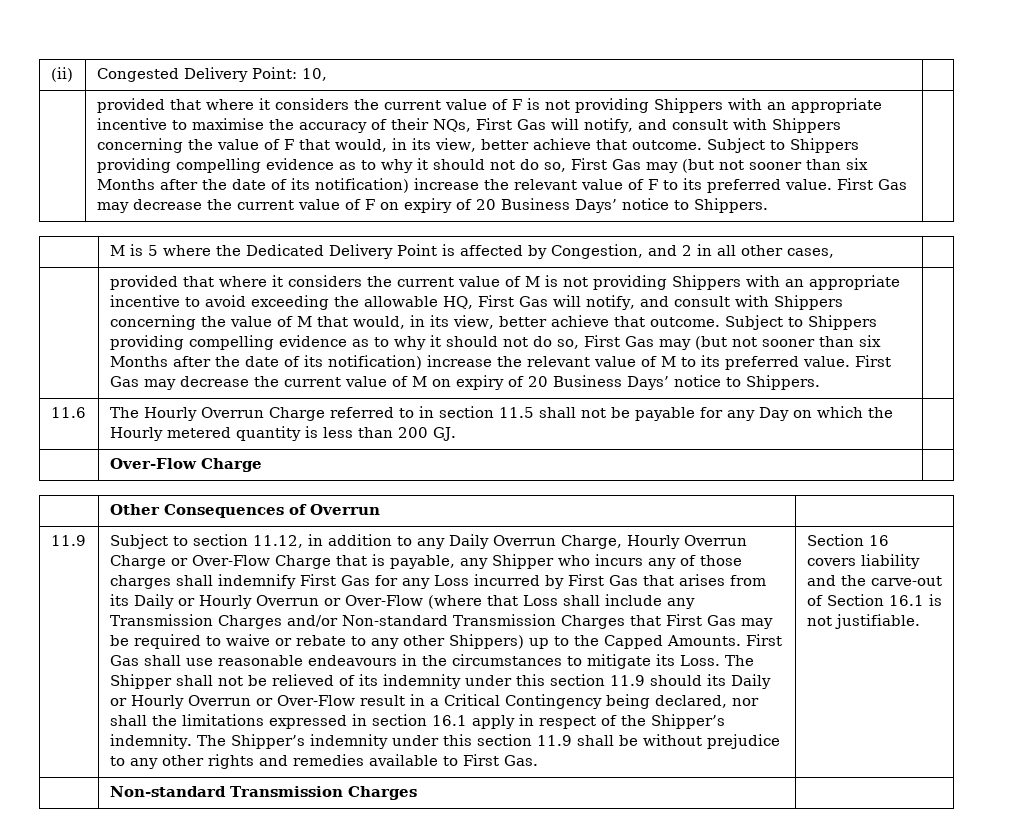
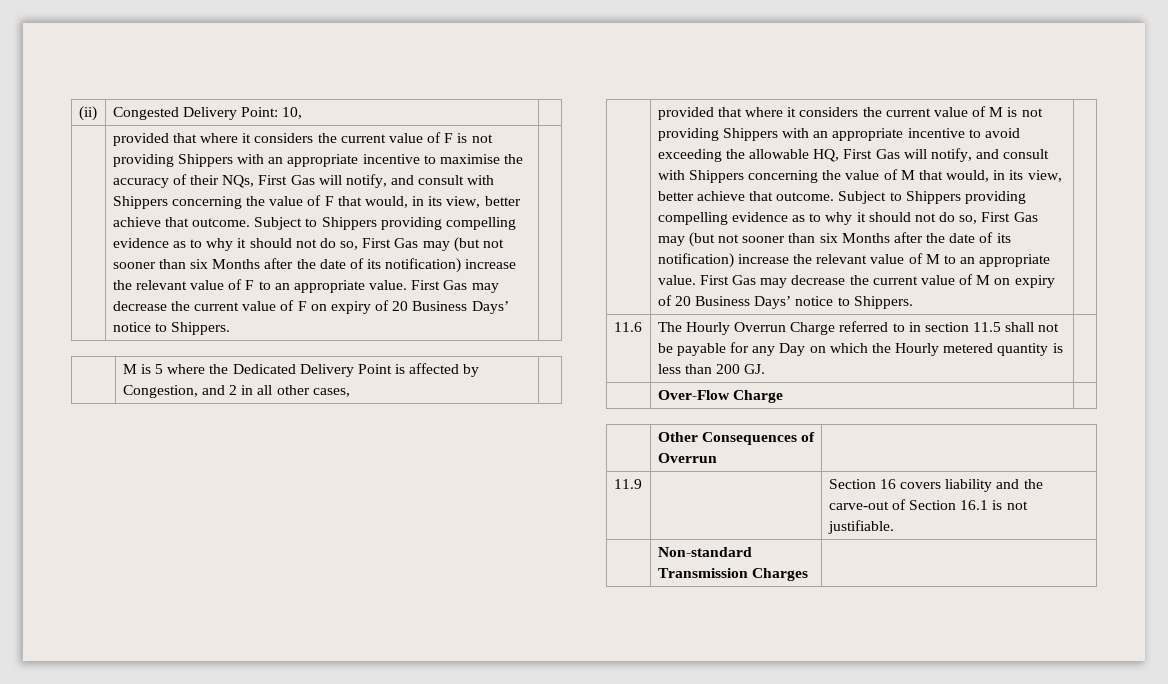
- Subject to Shippers providing compelling evidence as to why it should not do so, First Gas may (but not sooner than six Months after the date of its notification) increase the relevant value of F to its preferred value.
+ Subject to Shippers providing compelling evidence as to why it should not do so, First Gas may (but not sooner than six Months after the date of its notification) increase the relevant value of F to an appropriate value.
- Subject to Shippers providing compelling evidence as to why it should not do so, First Gas may (but not sooner than six Months after the date of its notification) increase the relevant value of M to its preferred value.
+ Subject to Shippers providing compelling evidence as to why it should not do so, First Gas may (but not sooner than six Months after the date of its notification) increase the relevant value of M to an appropriate value.
- Subject to section 11.12, in addition to any Daily Overrun Charge, Hourly Overrun Charge or Over-Flow Charge that is payable, any Shipper who incurs any of those charges shall indemnify First Gas for any Loss incurred by First Gas that arises from its Daily or Hourly Overrun or Over-Flow (where that Loss shall include any Transmission Charges and/or Non-standard Transmission Charges that First Gas may be required to waive or rebate to any other Shippers) up to the Capped Amounts. First Gas shall use reasonable endeavours in the circumstances to mitigate its Loss. The Shipper shall not be relieved of its indemnity under this section 11.9 should its Daily or Hourly Overrun or Over-Flow result in a Critical Contingency being declared, nor shall the limitations expressed in section 16.1 apply in respect of the Shipper’s indemnity. The Shipper’s indemnity under this section 11.9 shall be without prejudice to any other rights and remedies available to First Gas.

